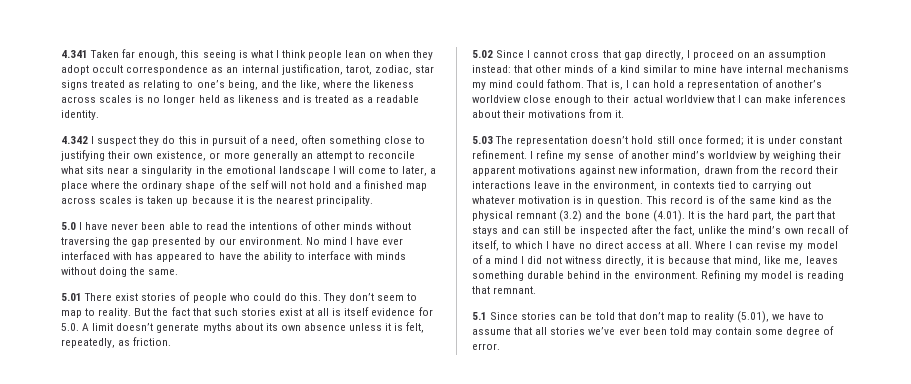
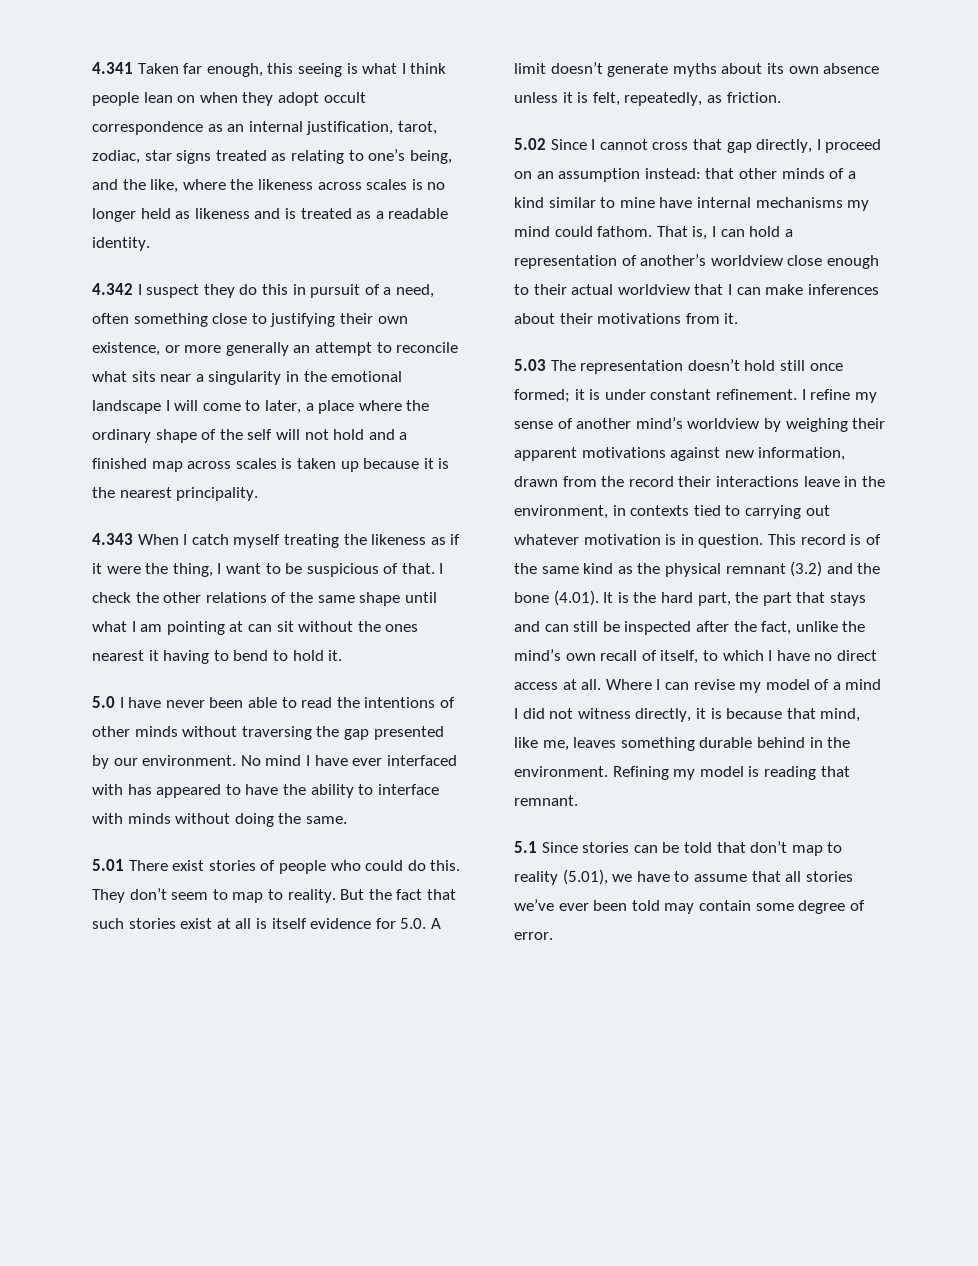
+ 4.343 When I catch myself treating the likeness as if it were the thing, I want to be suspicious of that. I check the other relations of the same shape until what I am pointing at can sit without the ones nearest it having to bend to hold it.

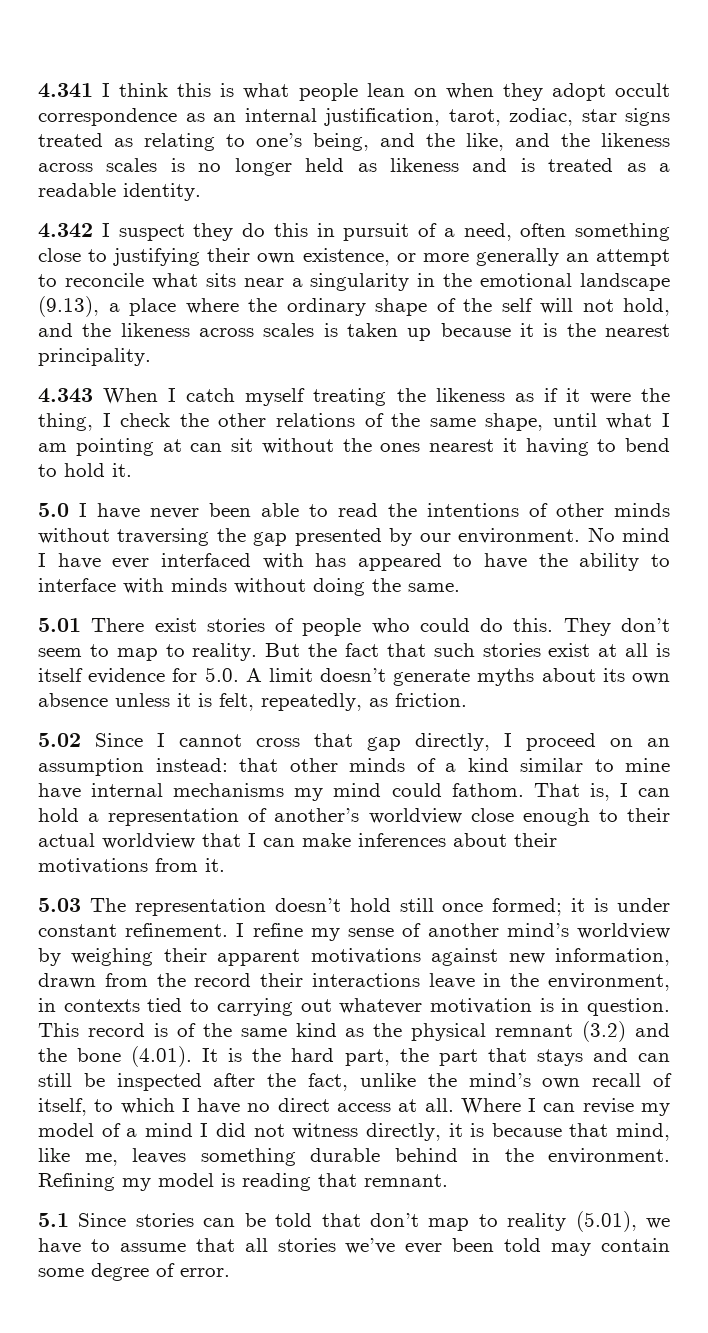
- 4.341 Taken far enough, this seeing is what I think people lean on when they adopt occult correspondence as an internal justification, tarot, zodiac, star signs treated as relating to one’s being, and the like, where the likeness across scales is no longer held as likeness and is treated as a readable identity.
+ 4.341 I think this is what people lean on when they adopt occult correspondence as an internal justification, tarot, zodiac, star signs treated as relating to one’s being, and the like, and the likeness across scales is no longer held as likeness and is treated as a readable identity.
- 4.342 I suspect they do this in pursuit of a need, often something close to justifying their own existence, or more generally an attempt to reconcile what sits near a singularity in the emotional landscape I will come to later, a place where the ordinary shape of the self will not hold and a finished map across scales is taken up because it is the nearest principality.
+ 4.342 I suspect they do this in pursuit of a need, often something close to justifying their own existence, or more generally an attempt to reconcile what sits near a singularity in the emotional landscape (9.13), a place where the ordinary shape of the self will not hold, and the likeness across scales is taken up because it is the nearest principality.
- 4.343 When I catch myself treating the likeness as if it were the thing, I want to be suspicious of that. I check the other relations of the same shape until what I am pointing at can sit without the ones nearest it having to bend to hold it.
+ 4.343 When I catch myself treating the likeness as if it were the thing, I check the other relations of the same shape, until what I am pointing at can sit without the ones nearest it having to bend to hold it.

